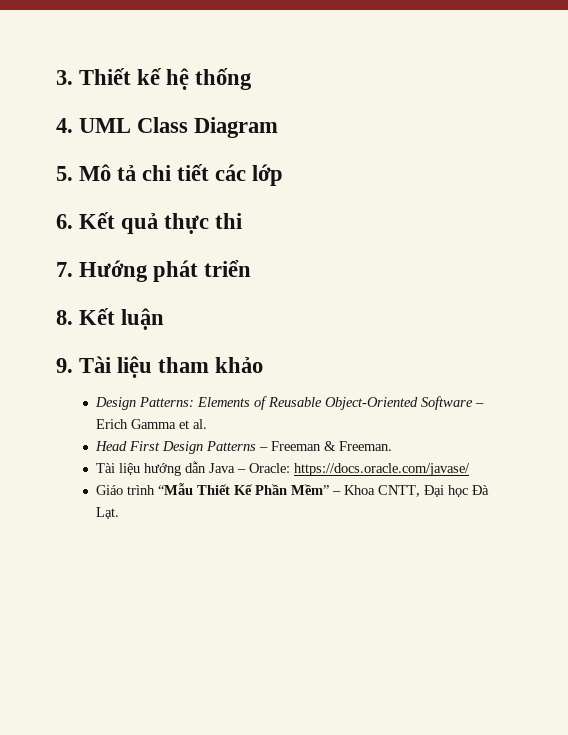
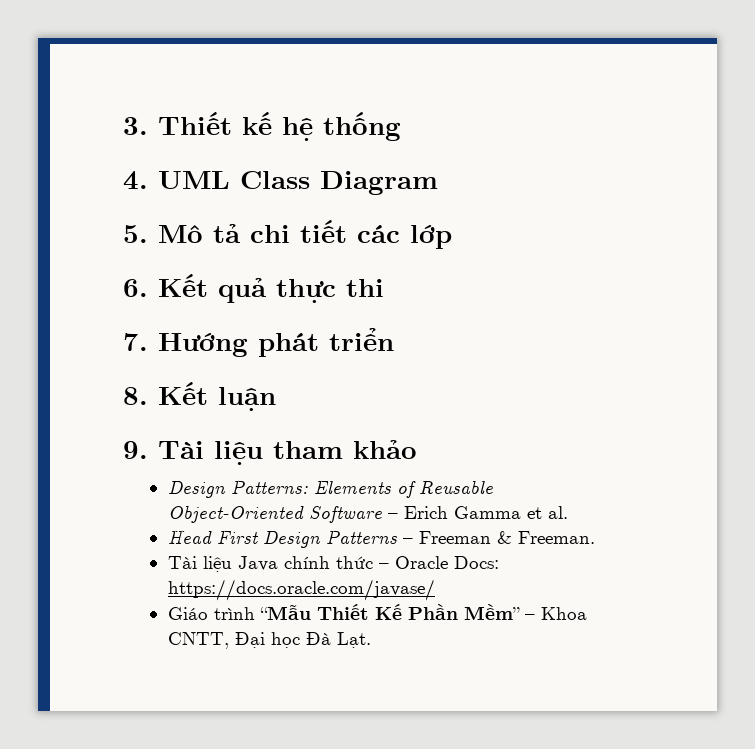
- Tài liệu hướng dẫn Java – Oracle: https://docs.oracle.com/javase/
+ Tài liệu Java chính thức – Oracle Docs: https://docs.oracle.com/javase/

